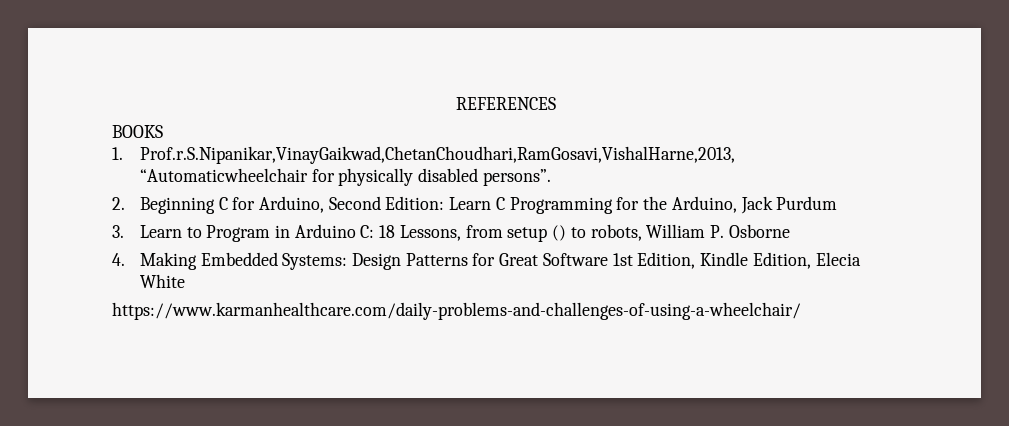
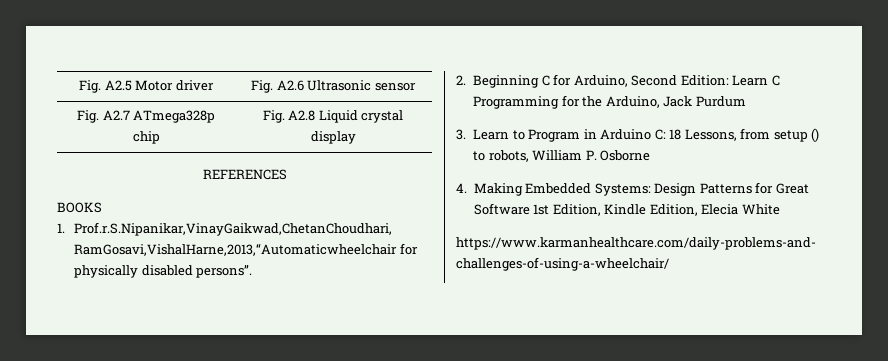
+ Fig. A2.5 Motor driver | Fig. A2.6 Ultrasonic sensor
+ Fig. A2.7 ATmega328p chip | Fig. A2.8 Liquid crystal display

